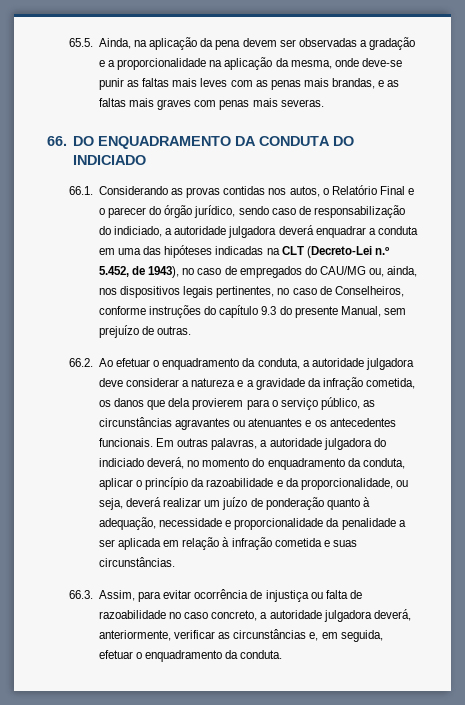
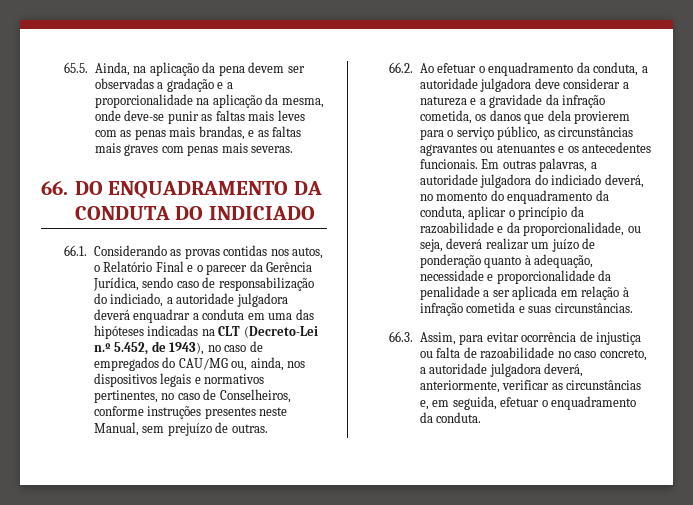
- 66.1. Considerando as provas contidas nos autos, o Relatório Final e o parecer do órgão jurídico, sendo caso de responsabilização do indiciado, a autoridade julgadora deverá enquadrar a conduta em uma das hipóteses indicadas na CLT (Decreto-Lei n.º 5.452, de 1943), no caso de empregados do CAU/MG ou, ainda, nos dispositivos legais pertinentes, no caso de Conselheiros, conforme instruções do capítulo 9.3 do presente Manual, sem prejuízo de outras.
+ 66.1. Considerando as provas contidas nos autos, o Relatório Final e o parecer da Gerência Jurídica, sendo caso de responsabilização do indiciado, a autoridade julgadora deverá enquadrar a conduta em uma das hipóteses indicadas na CLT (Decreto-Lei n.º 5.452, de 1943), no caso de empregados do CAU/MG ou, ainda, nos dispositivos legais e normativos pertinentes, no caso de Conselheiros, conforme instruções presentes neste Manual, sem prejuízo de outras.

